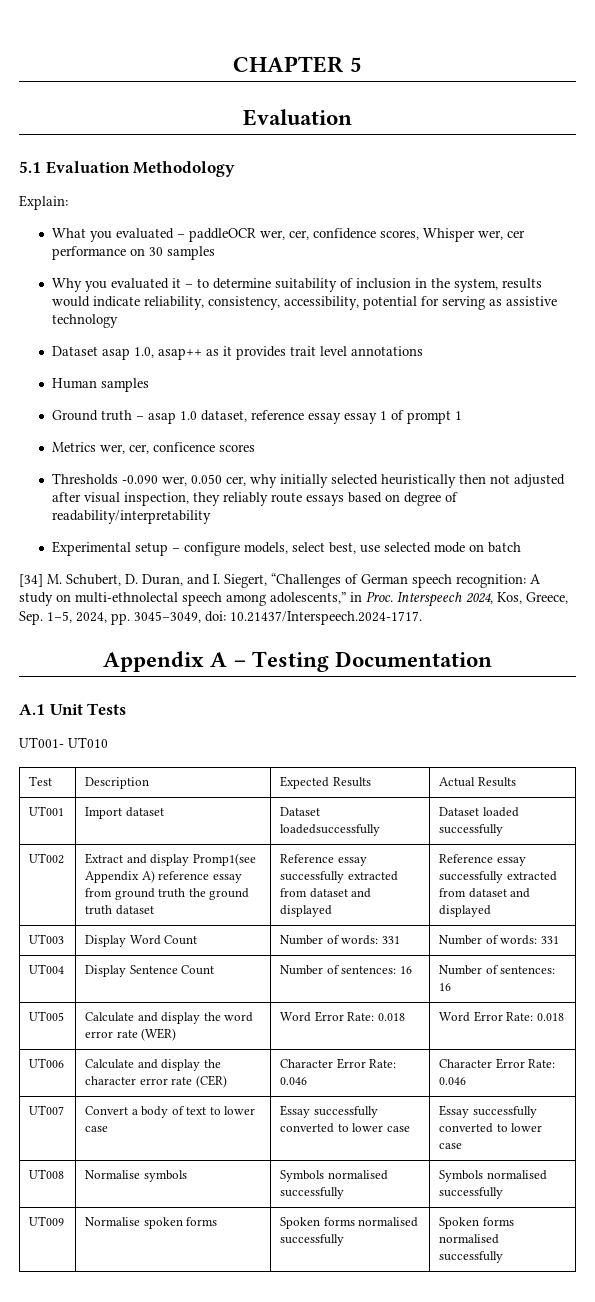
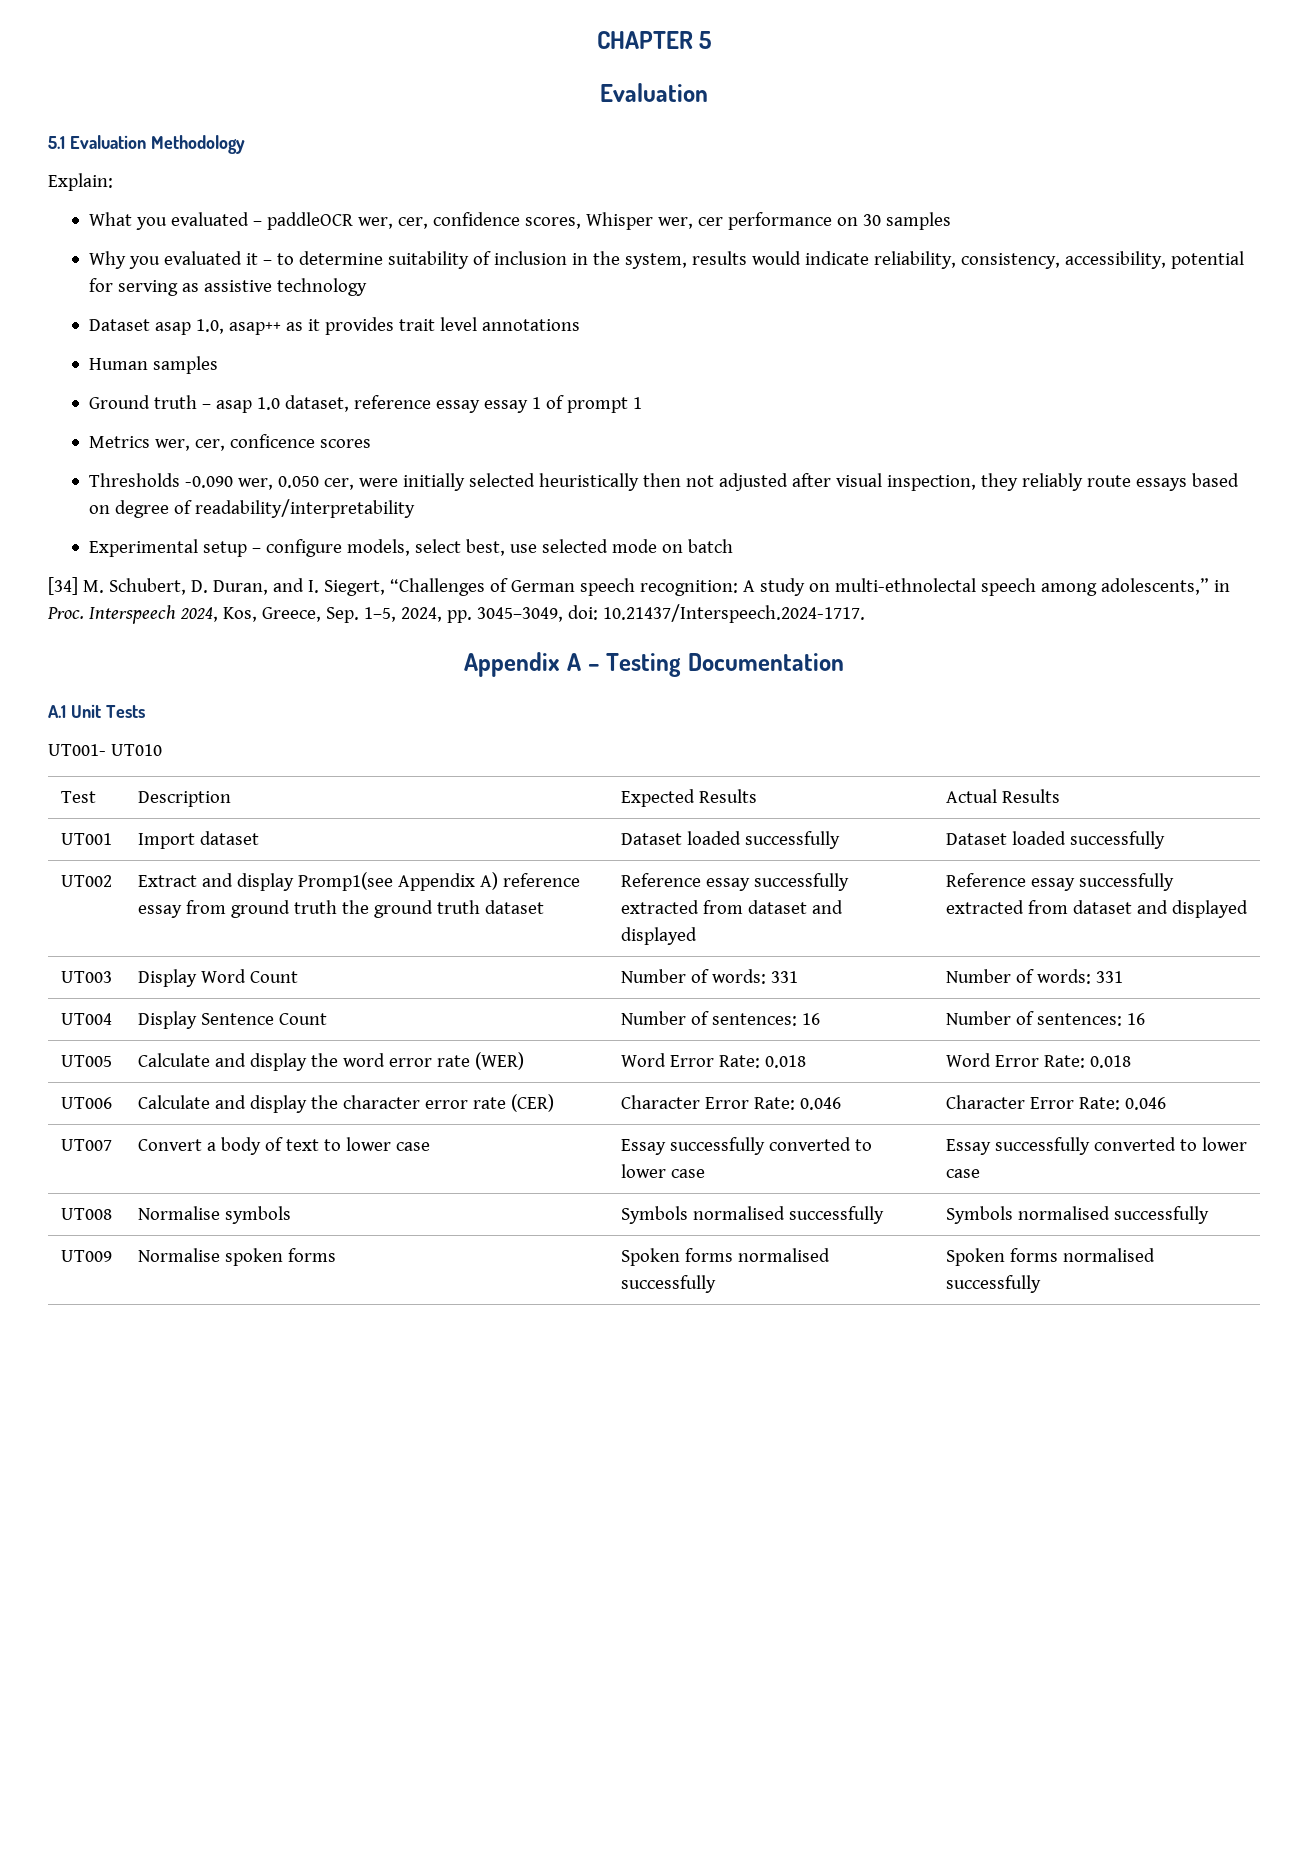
- Thresholds -0.090 wer, 0.050 cer, why initially selected heuristically then not adjusted after visual inspection, they reliably route essays based on degree of readability/interpretability
+ Thresholds -0.090 wer, 0.050 cer, were initially selected heuristically then not adjusted after visual inspection, they reliably route essays based on degree of readability/interpretability
- UT001 | Import dataset | Dataset loadedsuccessfully | Dataset loaded successfully
+ UT001 | Import dataset | Dataset loaded successfully | Dataset loaded successfully

